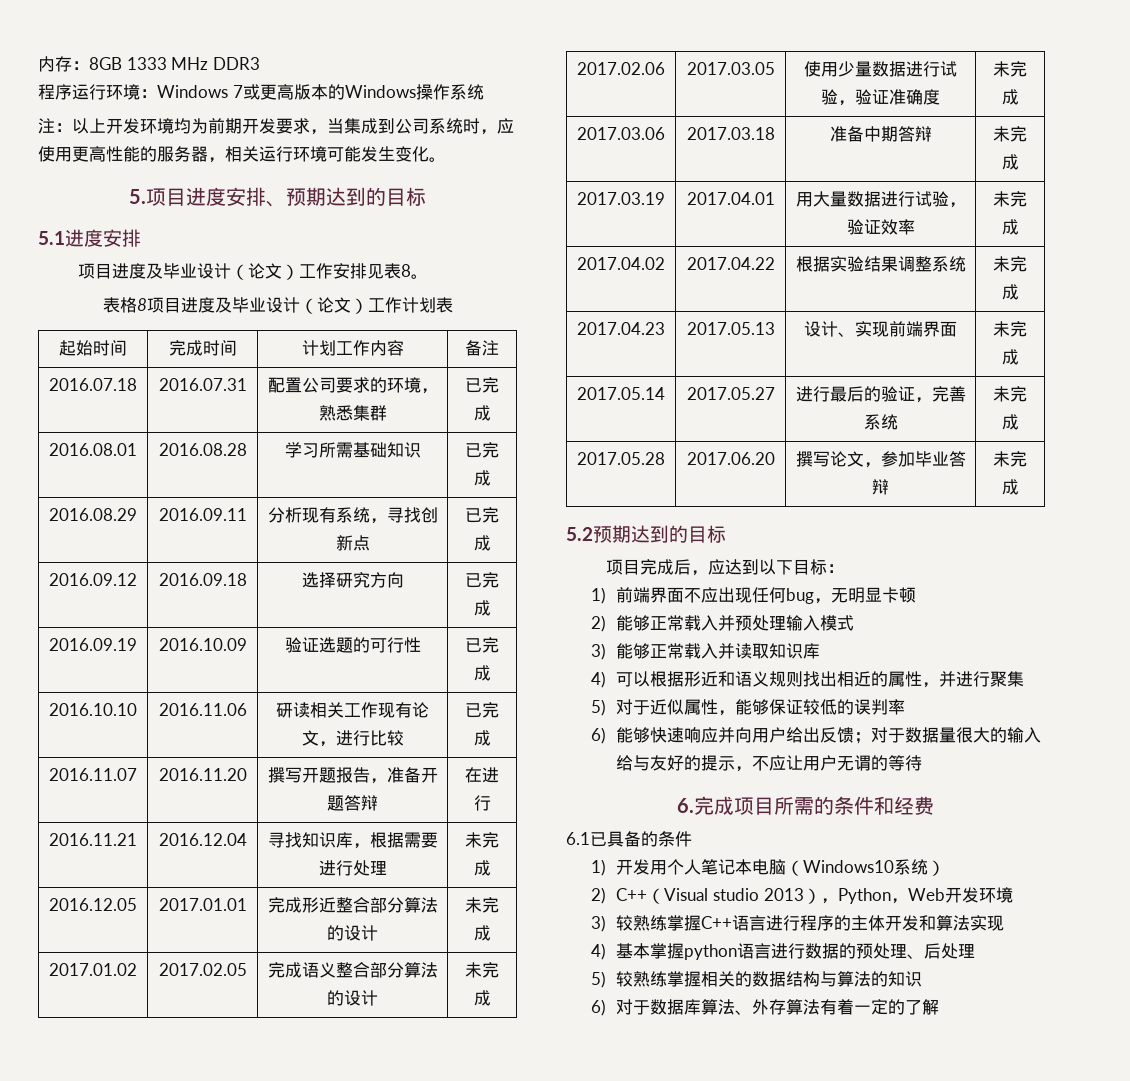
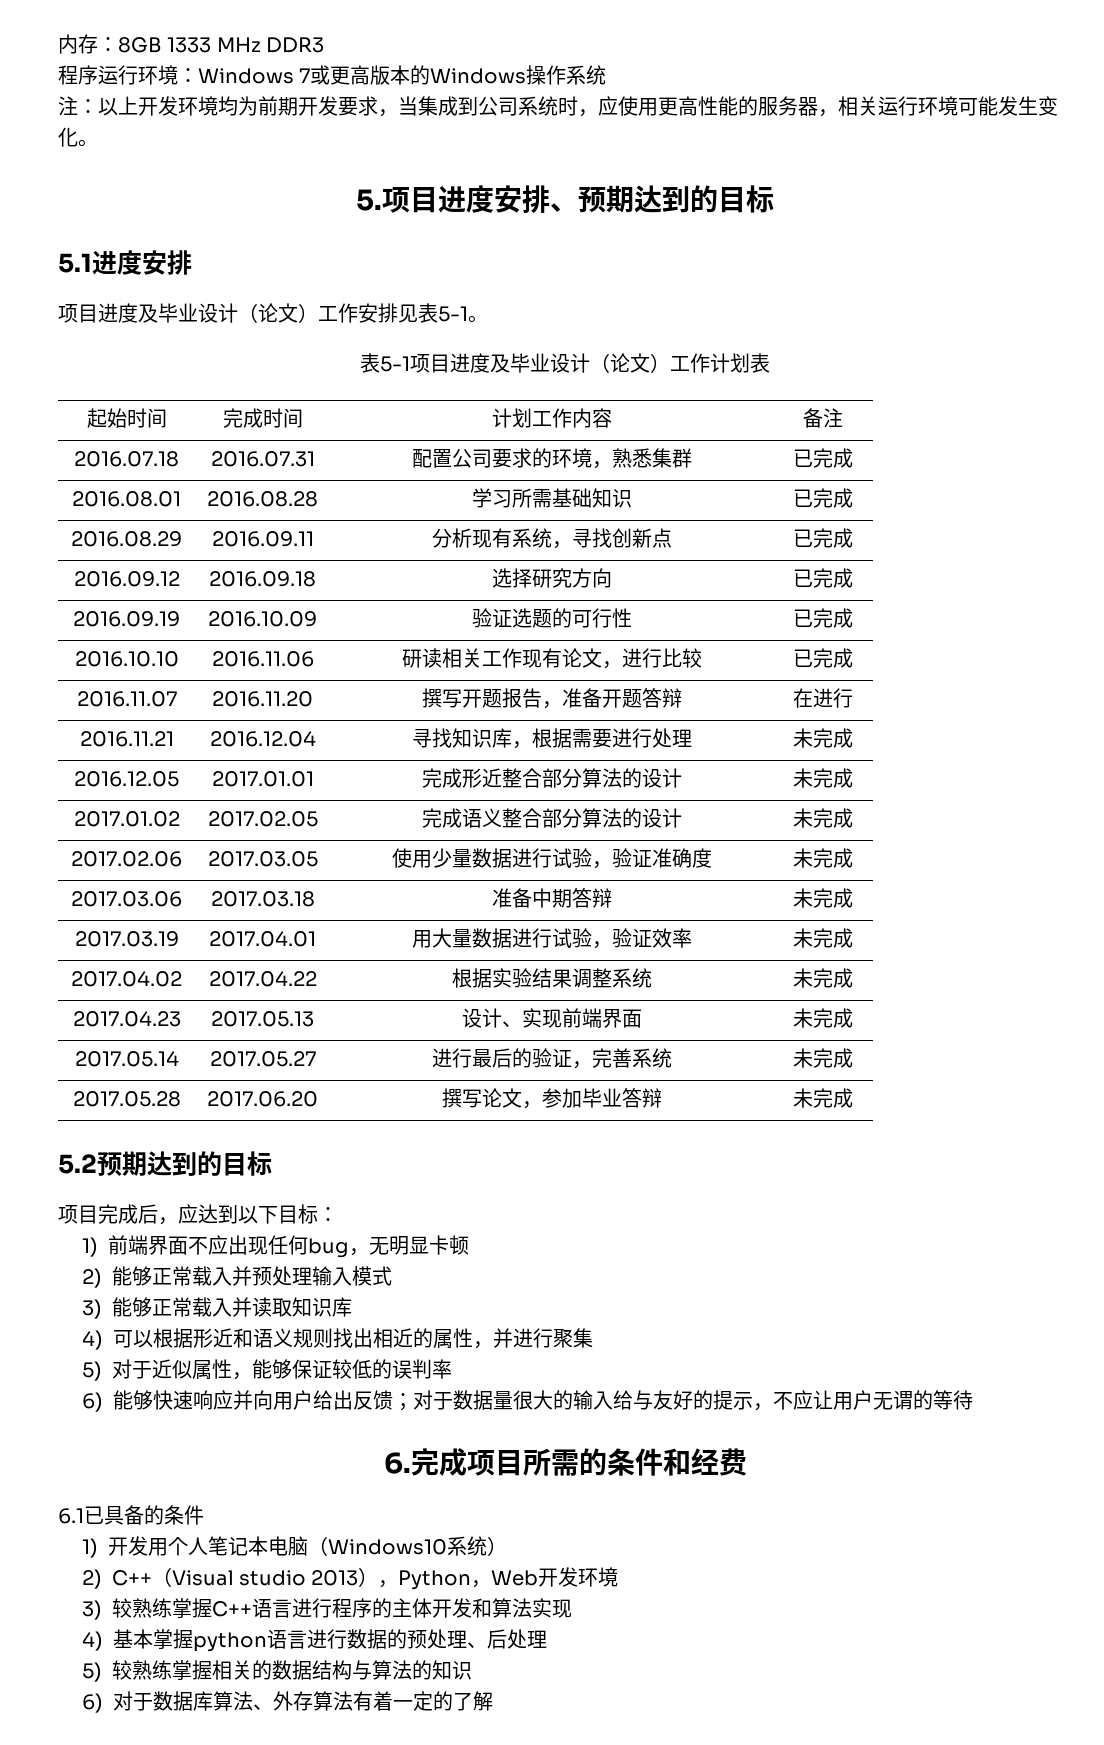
- 项目进度及毕业设计（论文）工作安排见表8。
+ 项目进度及毕业设计（论文）工作安排见表5-1。
- 表格8项目进度及毕业设计（论文）工作计划表
+ 表5-1项目进度及毕业设计（论文）工作计划表

